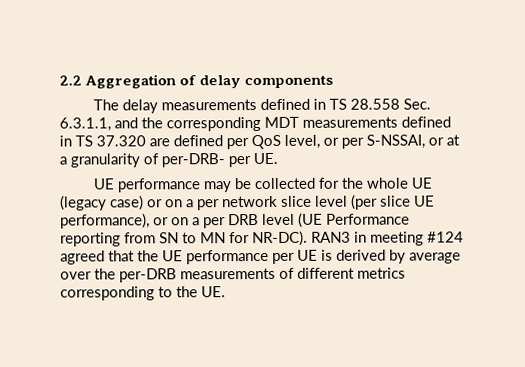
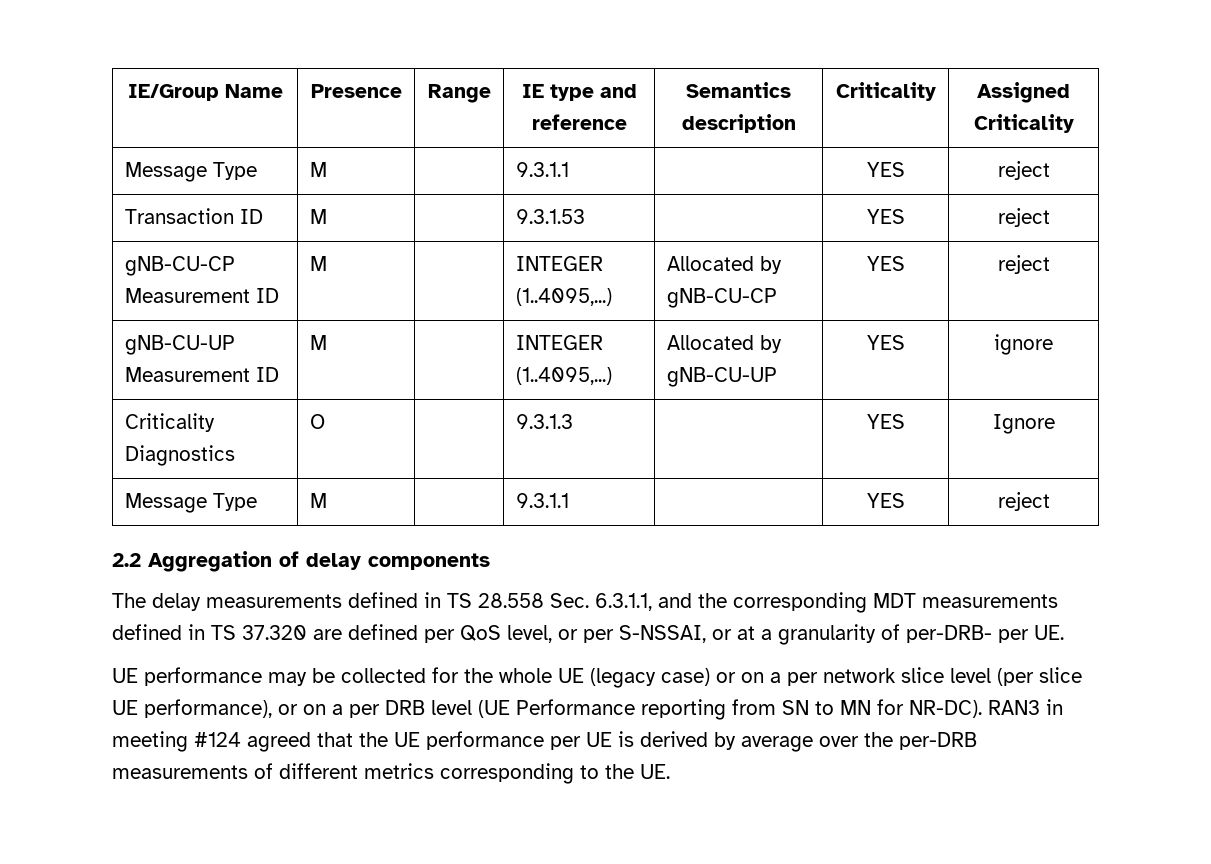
+ IE/Group Name | Presence | Range | IE type and reference | Semantics description | Criticality | Assigned Criticality
+ Message Type | M | | 9.3.1.1 | | YES | reject
+ Transaction ID | M | | 9.3.1.53 | | YES | reject
+ gNB-CU-CP Measurement ID | M | | INTEGER (1..4095,...) | Allocated by gNB-CU-CP | YES | reject
+ gNB-CU-UP Measurement ID | M | | INTEGER (1..4095,...) | Allocated by gNB-CU-UP | YES | ignore
+ Criticality Diagnostics | O | | 9.3.1.3 | | YES | Ignore
+ Message Type | M | | 9.3.1.1 | | YES | reject

